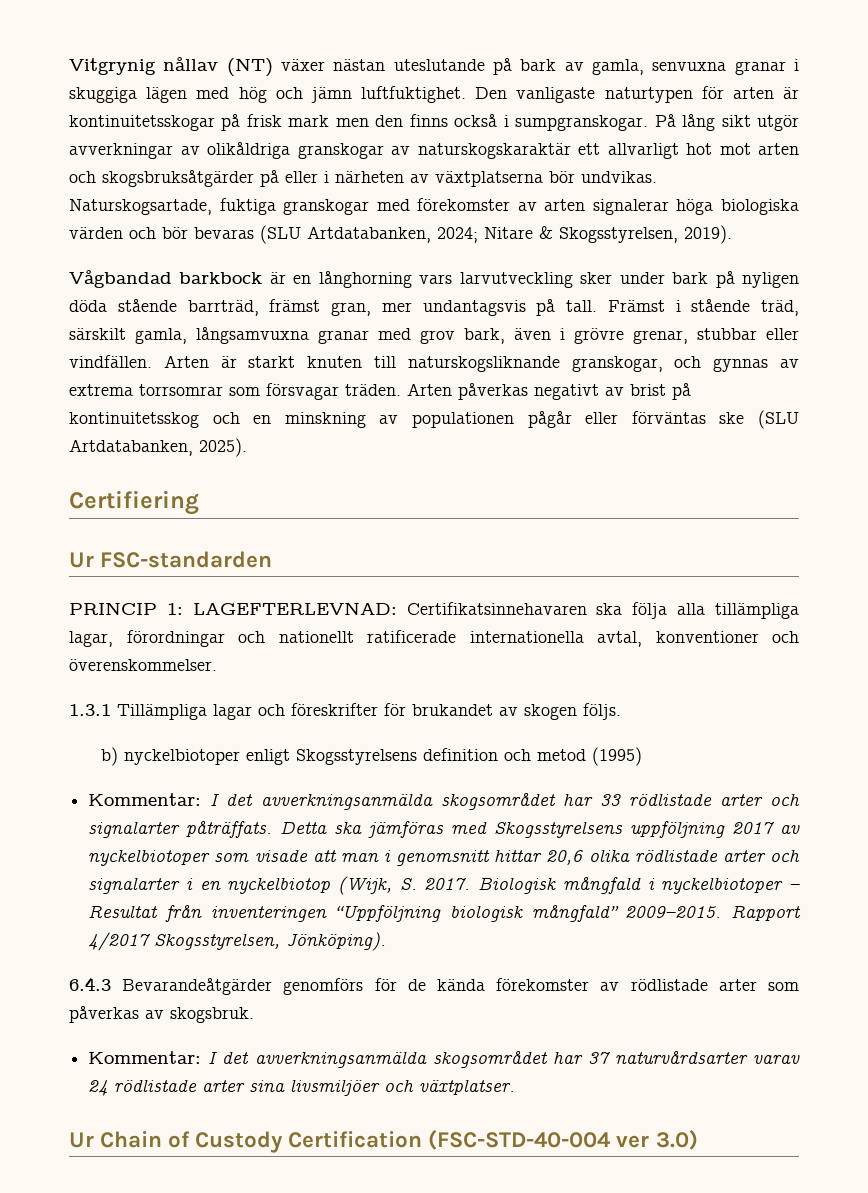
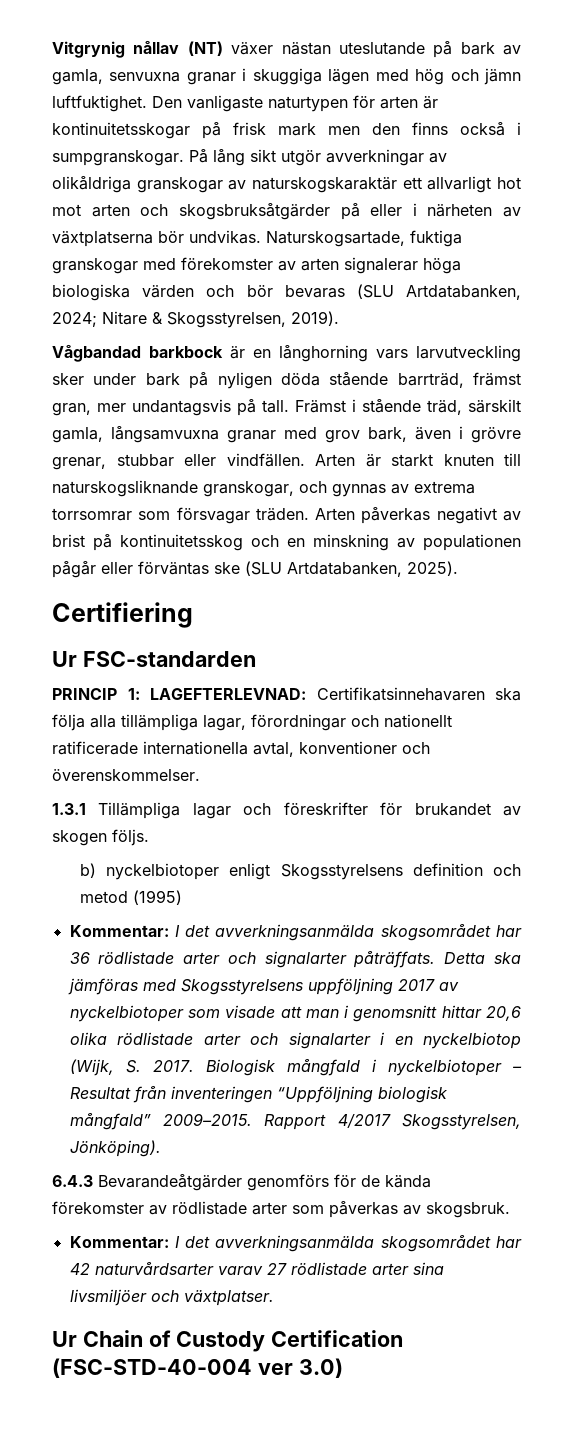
- Kommentar: I det avverkningsanmälda skogsområdet har 33 rödlistade arter och signalarter påträffats.
+ Kommentar: I det avverkningsanmälda skogsområdet har 36 rödlistade arter och signalarter påträffats.
- Kommentar: I det avverkningsanmälda skogsområdet har 37 naturvårdsarter varav 24 rödlistade arter sina livsmiljöer och växtplatser.
+ Kommentar: I det avverkningsanmälda skogsområdet har 42 naturvårdsarter varav 27 rödlistade arter sina livsmiljöer och växtplatser.

